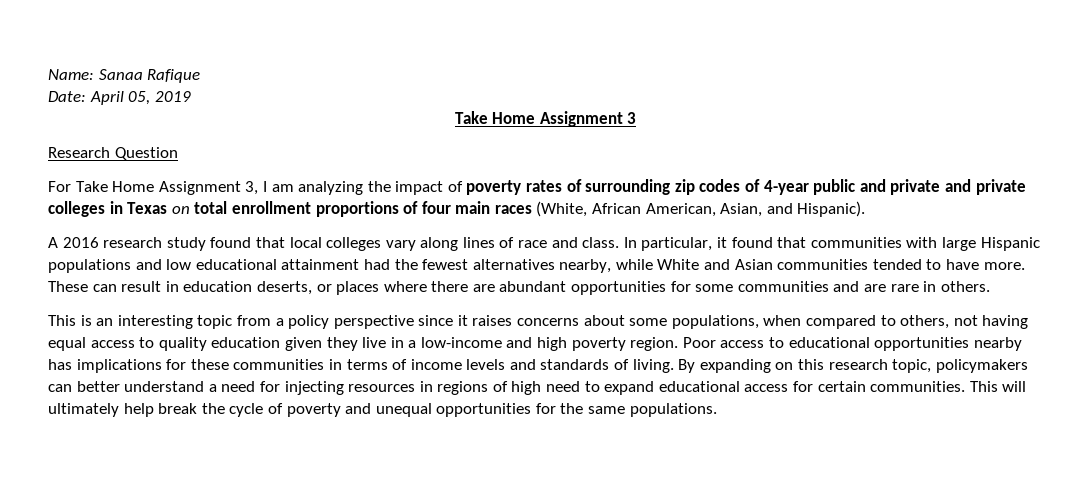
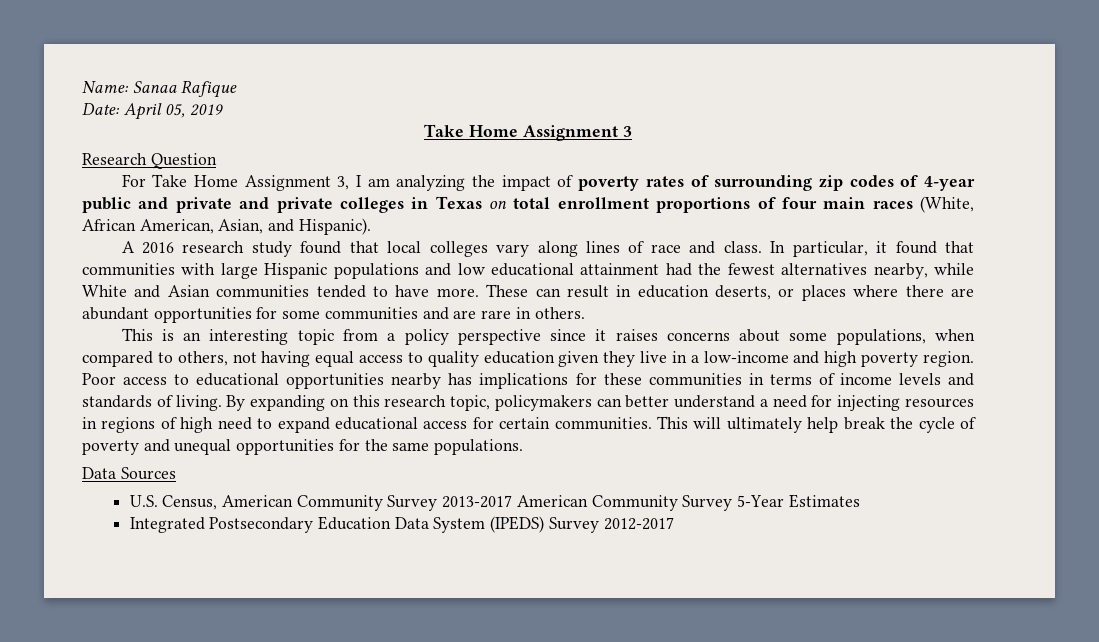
+ Data Sources
+ U.S. Census, American Community Survey 2013-2017 American Community Survey 5-Year Estimates
+ Integrated Postsecondary Education Data System (IPEDS) Survey 2012-2017

